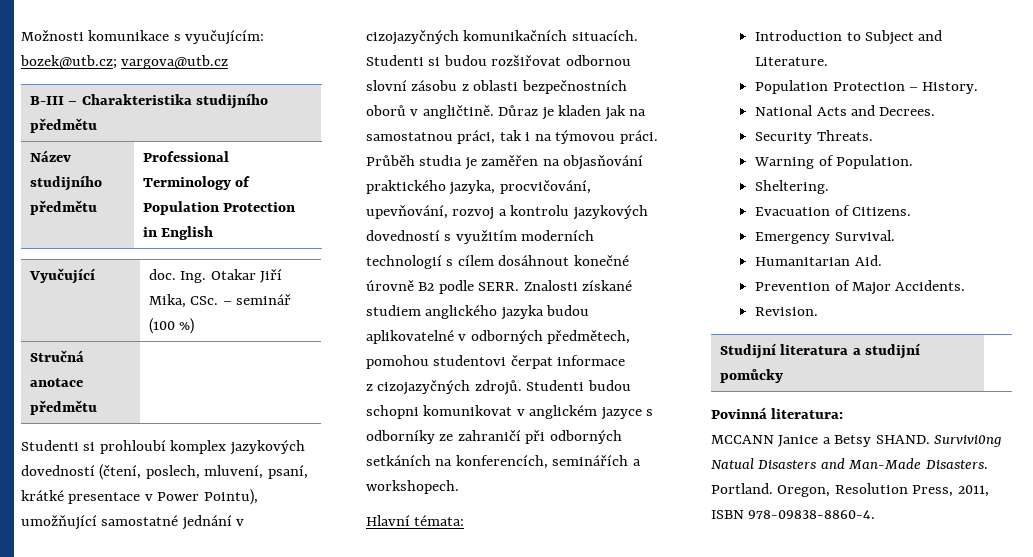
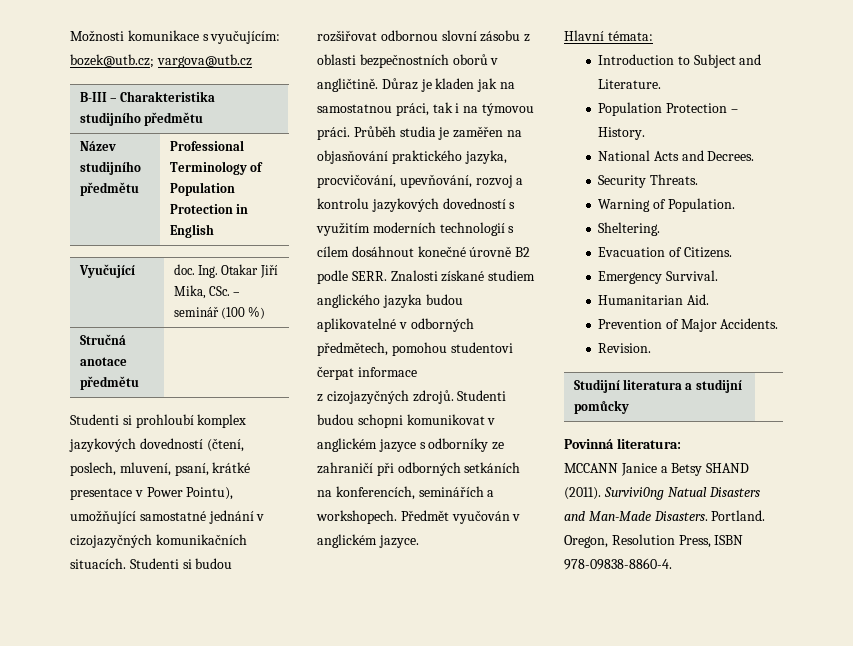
+ Předmět vyučován v anglickém jazyce.
- MCCANN Janice a Betsy SHAND.
+ MCCANN Janice a Betsy SHAND (2011).
- Oregon, Resolution Press, 2011, ISBN 978-09838-8860-4.
+ Oregon, Resolution Press, ISBN 978-09838-8860-4.

